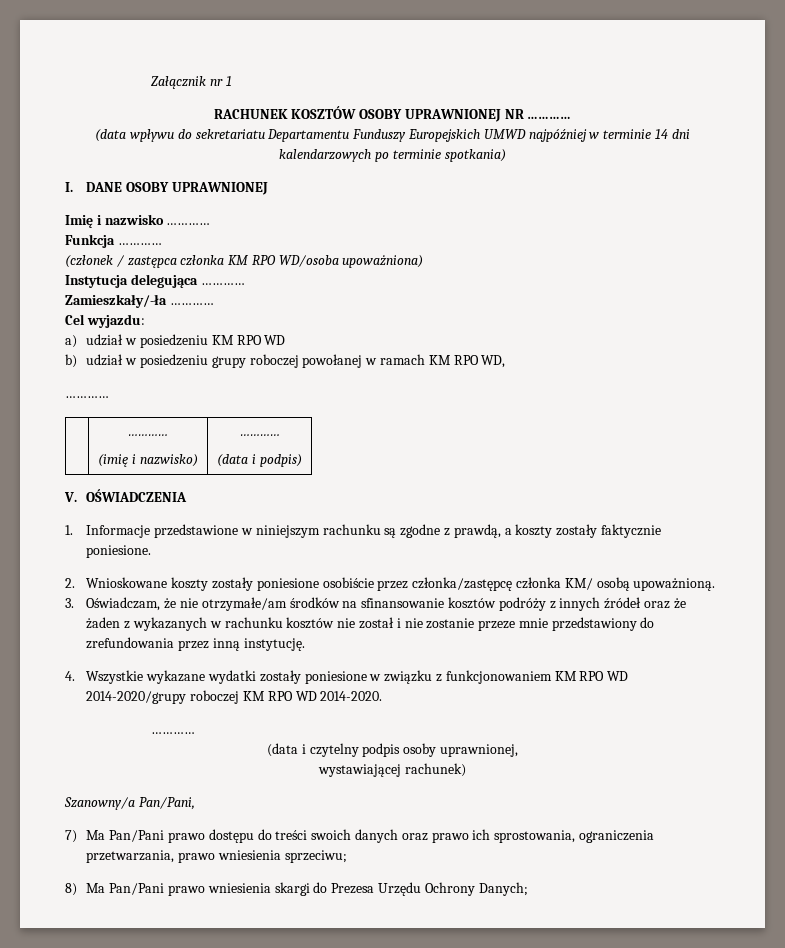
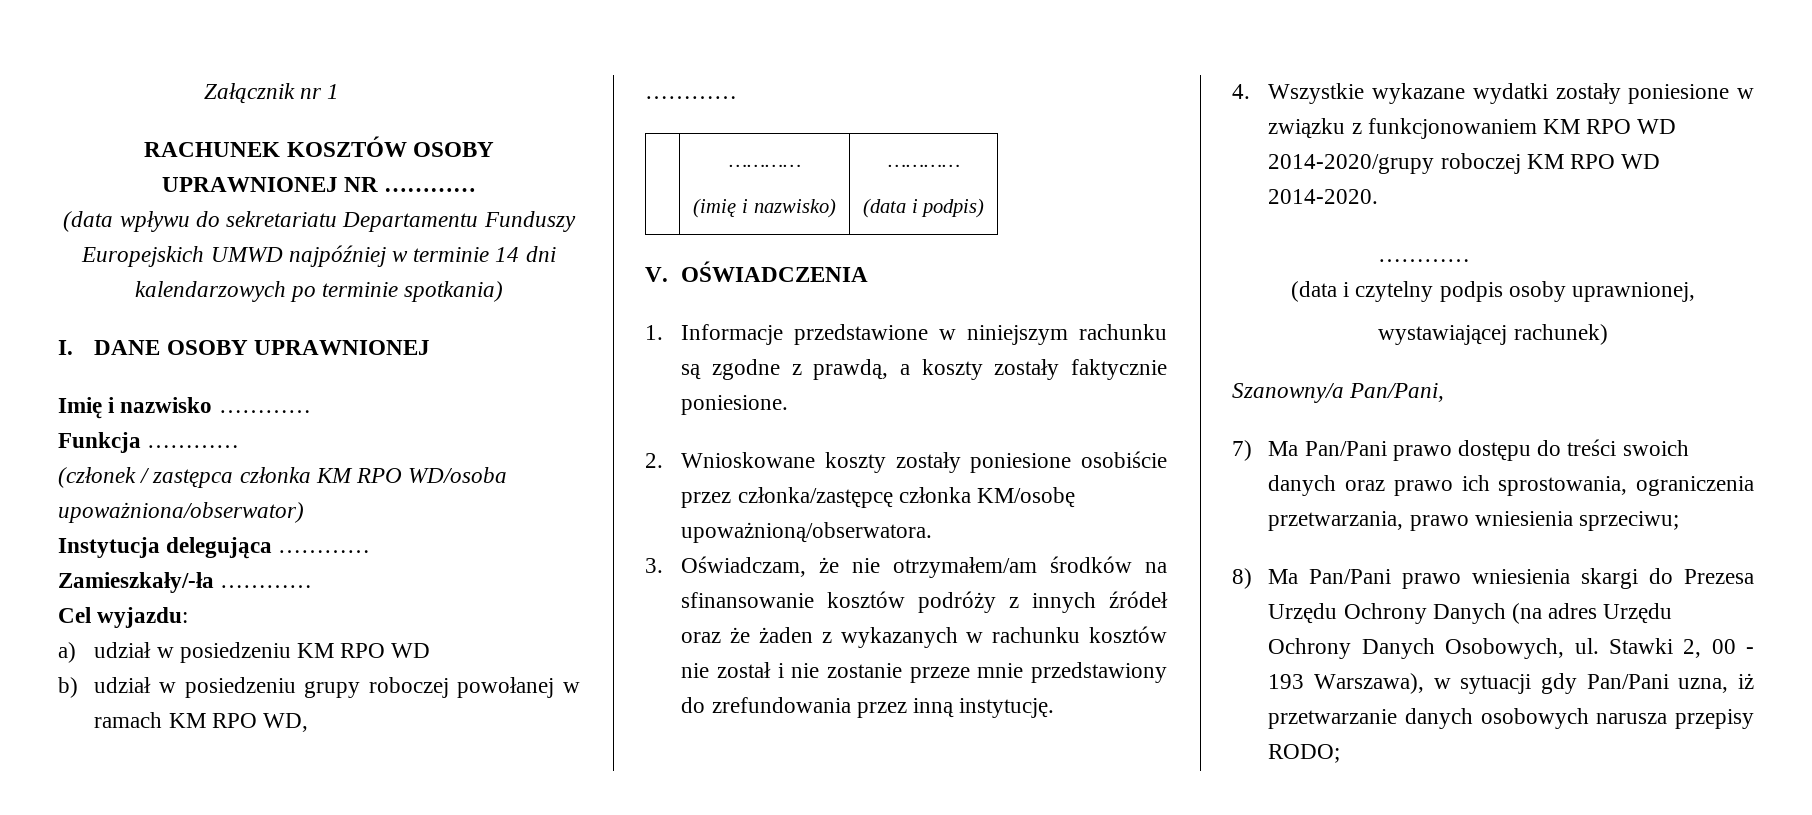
- (członek / zastępca członka KM RPO WD/osoba upoważniona)
+ (członek / zastępca członka KM RPO WD/osoba upoważniona/obserwator)
- 2. Wnioskowane koszty zostały poniesione osobiście przez członka/zastępcę członka KM/ osobą upoważnioną.
+ 2. Wnioskowane koszty zostały poniesione osobiście przez członka/zastępcę członka KM/osobę upoważnioną/obserwatora.
- 3. Oświadczam, że nie otrzymałe/am środków na sfinansowanie kosztów podróży z innych źródeł oraz że żaden z wykazanych w rachunku kosztów nie został i nie zostanie przeze mnie przedstawiony do zrefundowania przez inną instytucję.
+ 3. Oświadczam, że nie otrzymałem/am środków na sfinansowanie kosztów podróży z innych źródeł oraz że żaden z wykazanych w rachunku kosztów nie został i nie zostanie przeze mnie przedstawiony do zrefundowania przez inną instytucję.
- 8) Ma Pan/Pani prawo wniesienia skargi do Prezesa Urzędu Ochrony Danych;
+ 8) Ma Pan/Pani prawo wniesienia skargi do Prezesa Urzędu Ochrony Danych (na adres Urzędu Ochrony Danych Osobowych, ul. Stawki 2, 00 - 193 Warszawa), w sytuacji gdy Pan/Pani uzna, iż przetwarzanie danych osobowych narusza przepisy RODO;

